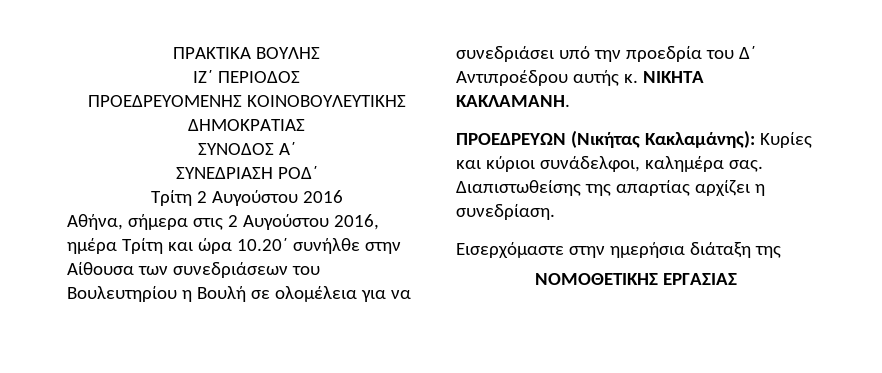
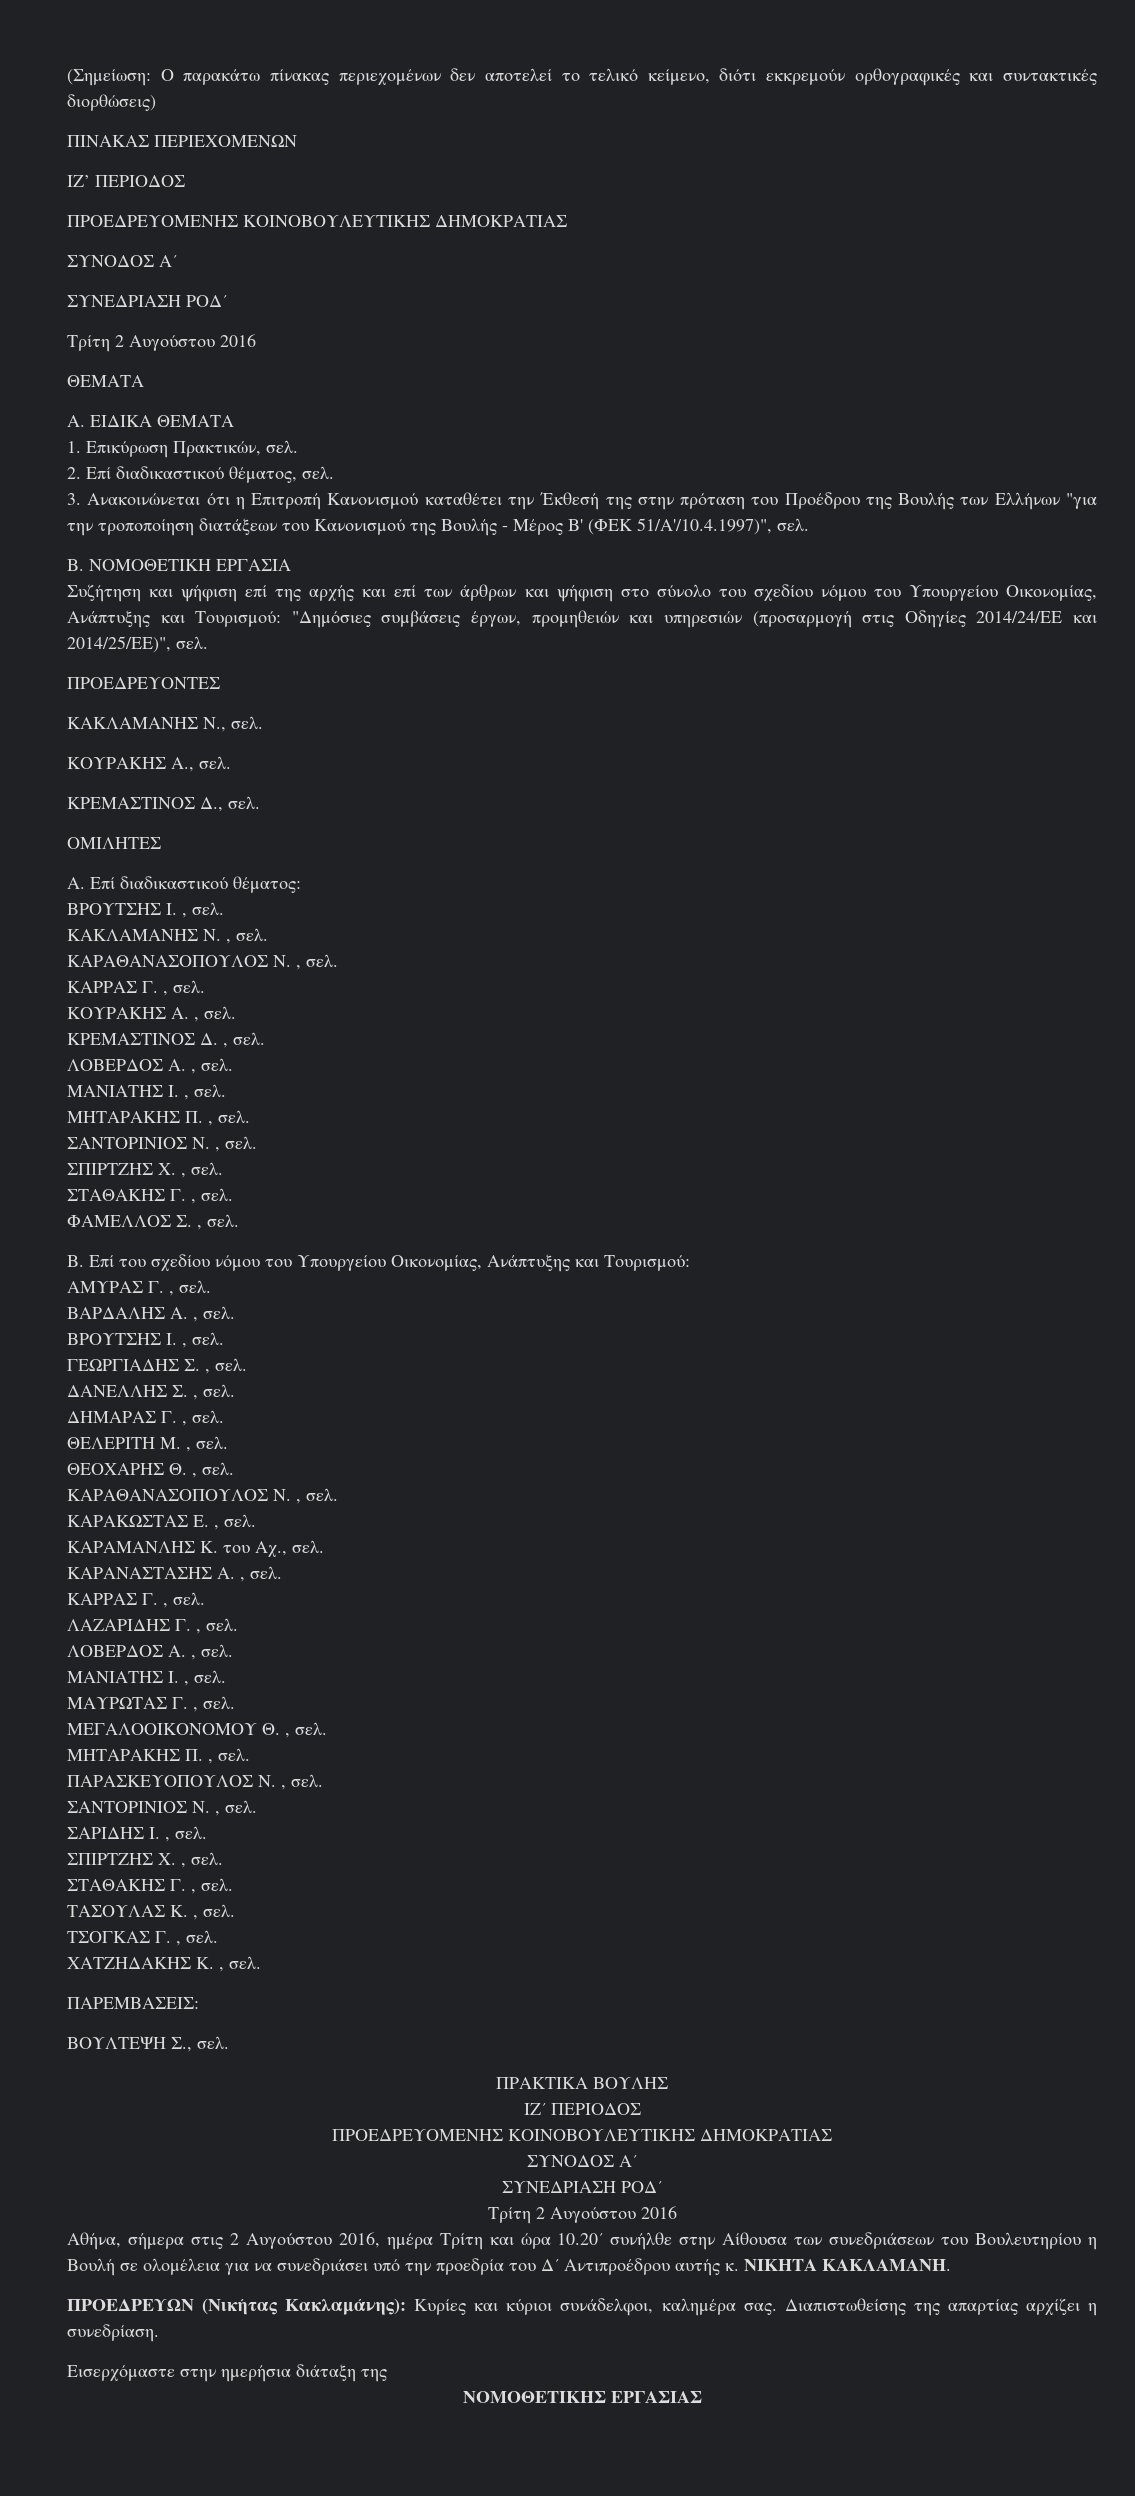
+ (Σημείωση: Ο παρακάτω πίνακας περιεχομένων δεν αποτελεί το τελικό κείμενο, διότι εκκρεμούν ορθογραφικές και συντακτικές διορθώσεις)
+ ΠΙΝΑΚΑΣ ΠΕΡΙΕΧΟΜΕΝΩΝ
+ ΙΖ’ ΠΕΡΙΟΔΟΣ
+ ΠΡΟΕΔΡΕΥΟΜΕΝΗΣ ΚΟΙΝΟΒΟΥΛΕΥΤΙΚΗΣ ΔΗΜΟΚΡΑΤΙΑΣ
+ ΣΥΝΟΔΟΣ Α΄
+ ΣΥΝΕΔΡΙΑΣΗ ΡΟΔ΄
+ Τρίτη 2 Αυγούστου 2016
+ ΘΕΜΑΤΑ
+ Α. ΕΙΔΙΚΑ ΘΕΜΑΤΑ
+ 1. Επικύρωση Πρακτικών, σελ.
+ 2. Επί διαδικαστικού θέματος, σελ.
+ 3. Ανακοινώνεται ότι η Επιτροπή Κανονισμού καταθέτει την Έκθεσή της στην πρόταση του Προέδρου της Βουλής των Ελλήνων "για την τροποποίηση διατάξεων του Κανονισμού της Βουλής - Μέρος Β' (ΦΕΚ 51/Α'/10.4.1997)", σελ.
+ Β. ΝΟΜΟΘΕΤΙΚΗ ΕΡΓΑΣΙΑ
+ Συζήτηση και ψήφιση επί της αρχής και επί των άρθρων και ψήφιση στο σύνολο του σχεδίου νόμου του Υπουργείου Οικονομίας, Ανάπτυξης και Τουρισμού: "Δημόσιες συμβάσεις έργων, προμηθειών και υπηρεσιών (προσαρμογή στις Οδηγίες 2014/24/ΕΕ και 2014/25/ΕΕ)", σελ.
+ ΠΡΟΕΔΡΕΥΟΝΤΕΣ
+ ΚΑΚΛΑΜΑΝΗΣ Ν., σελ.
+ ΚΟΥΡΑΚΗΣ Α., σελ.
+ ΚΡΕΜΑΣΤΙΝΟΣ Δ., σελ.
+ ΟΜΙΛΗΤΕΣ
+ Α. Επί διαδικαστικού θέματος:
+ ΒΡΟΥΤΣΗΣ Ι. , σελ.
+ ΚΑΚΛΑΜΑΝΗΣ Ν. , σελ.
+ ΚΑΡΑΘΑΝΑΣΟΠΟΥΛΟΣ Ν. , σελ.
+ ΚΑΡΡΑΣ Γ. , σελ.
+ ΚΟΥΡΑΚΗΣ Α. , σελ.
+ ΚΡΕΜΑΣΤΙΝΟΣ Δ. , σελ.
+ ΛΟΒΕΡΔΟΣ Α. , σελ.
+ ΜΑΝΙΑΤΗΣ Ι. , σελ.
+ ΜΗΤΑΡΑΚΗΣ Π. , σελ.
+ ΣΑΝΤΟΡΙΝΙΟΣ Ν. , σελ.
+ ΣΠΙΡΤΖΗΣ Χ. , σελ.
+ ΣΤΑΘΑΚΗΣ Γ. , σελ.
+ ΦΑΜΕΛΛΟΣ Σ. , σελ.
+ Β. Επί του σχεδίου νόμου του Υπουργείου Οικονομίας, Ανάπτυξης και Τουρισμού:
+ ΑΜΥΡΑΣ Γ. , σελ.
+ ΒΑΡΔΑΛΗΣ Α. , σελ.
+ ΒΡΟΥΤΣΗΣ Ι. , σελ.
+ ΓΕΩΡΓΙΑΔΗΣ Σ. , σελ.
+ ΔΑΝΕΛΛΗΣ Σ. , σελ.
+ ΔΗΜΑΡΑΣ Γ. , σελ.
+ ΘΕΛΕΡΙΤΗ Μ. , σελ.
+ ΘΕΟΧΑΡΗΣ Θ. , σελ.
+ ΚΑΡΑΘΑΝΑΣΟΠΟΥΛΟΣ Ν. , σελ.
+ ΚΑΡΑΚΩΣΤΑΣ Ε. , σελ.
+ ΚΑΡΑΜΑΝΛΗΣ Κ. του Αχ., σελ.
+ ΚΑΡΑΝΑΣΤΑΣΗΣ Α. , σελ.
+ ΚΑΡΡΑΣ Γ. , σελ.
+ ΛΑΖΑΡΙΔΗΣ Γ. , σελ.
+ ΛΟΒΕΡΔΟΣ Α. , σελ.
+ ΜΑΝΙΑΤΗΣ Ι. , σελ.
+ ΜΑΥΡΩΤΑΣ Γ. , σελ.
+ ΜΕΓΑΛΟΟΙΚΟΝΟΜΟΥ Θ. , σελ.
+ ΜΗΤΑΡΑΚΗΣ Π. , σελ.
+ ΠΑΡΑΣΚΕΥΟΠΟΥΛΟΣ Ν. , σελ.
+ ΣΑΝΤΟΡΙΝΙΟΣ Ν. , σελ.
+ ΣΑΡΙΔΗΣ Ι. , σελ.
+ ΣΠΙΡΤΖΗΣ Χ. , σελ.
+ ΣΤΑΘΑΚΗΣ Γ. , σελ.
+ ΤΑΣΟΥΛΑΣ Κ. , σελ.
+ ΤΣΟΓΚΑΣ Γ. , σελ.
+ ΧΑΤΖΗΔΑΚΗΣ Κ. , σελ.
+ ΠΑΡΕΜΒΑΣΕΙΣ:
+ ΒΟΥΛΤΕΨΗ Σ., σελ.

